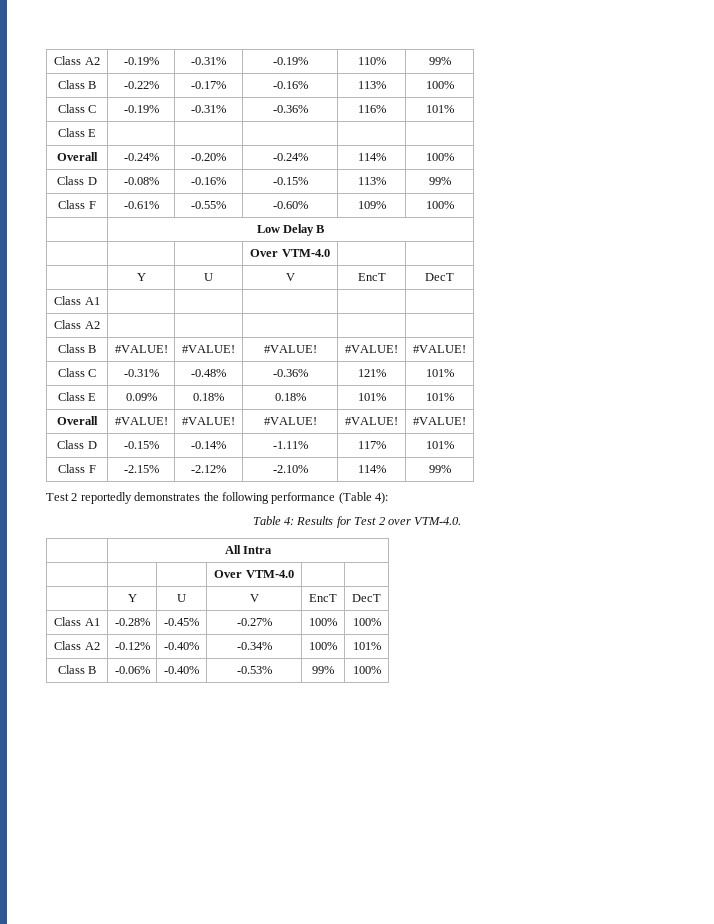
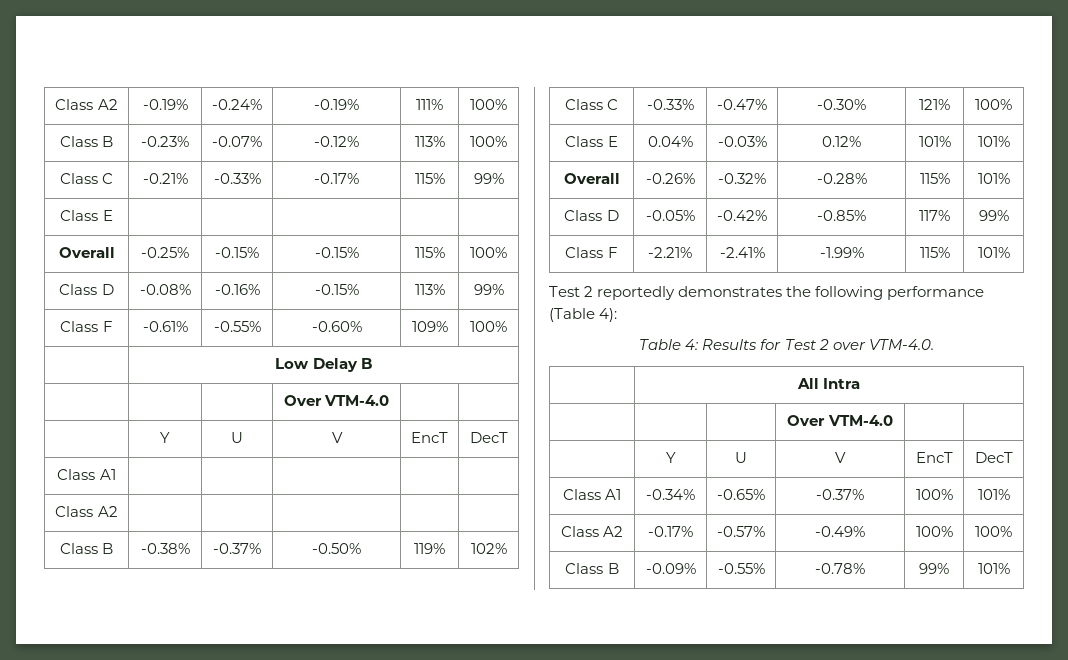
- Class A2 | -0.19% | -0.31% | -0.19% | 110% | 99%
- Class B | -0.22% | -0.17% | -0.16% | 113% | 100%
+ Class A2 | -0.19% | -0.24% | -0.19% | 111% | 100%
+ Class B | -0.23% | -0.07% | -0.12% | 113% | 100%
- Class C | -0.19% | -0.31% | -0.36% | 116% | 101%
+ Class C | -0.21% | -0.33% | -0.17% | 115% | 99%
- Overall | -0.24% | -0.20% | -0.24% | 114% | 100%
+ Overall | -0.25% | -0.15% | -0.15% | 115% | 100%
- Class B | #VALUE! | #VALUE! | #VALUE! | #VALUE! | #VALUE!
- Class C | -0.31% | -0.48% | -0.36% | 121% | 101%
- Class E | 0.09% | 0.18% | 0.18% | 101% | 101%
+ Class B | -0.38% | -0.37% | -0.50% | 119% | 102%
+ Class C | -0.33% | -0.47% | -0.30% | 121% | 100%
+ Class E | 0.04% | -0.03% | 0.12% | 101% | 101%
- Overall | #VALUE! | #VALUE! | #VALUE! | #VALUE! | #VALUE!
- Class D | -0.15% | -0.14% | -1.11% | 117% | 101%
- Class F | -2.15% | -2.12% | -2.10% | 114% | 99%
+ Overall | -0.26% | -0.32% | -0.28% | 115% | 101%
+ Class D | -0.05% | -0.42% | -0.85% | 117% | 99%
+ Class F | -2.21% | -2.41% | -1.99% | 115% | 101%
- Class A1 | -0.28% | -0.45% | -0.27% | 100% | 100%
- Class A2 | -0.12% | -0.40% | -0.34% | 100% | 101%
- Class B | -0.06% | -0.40% | -0.53% | 99% | 100%
+ Class A1 | -0.34% | -0.65% | -0.37% | 100% | 101%
+ Class A2 | -0.17% | -0.57% | -0.49% | 100% | 100%
+ Class B | -0.09% | -0.55% | -0.78% | 99% | 101%

